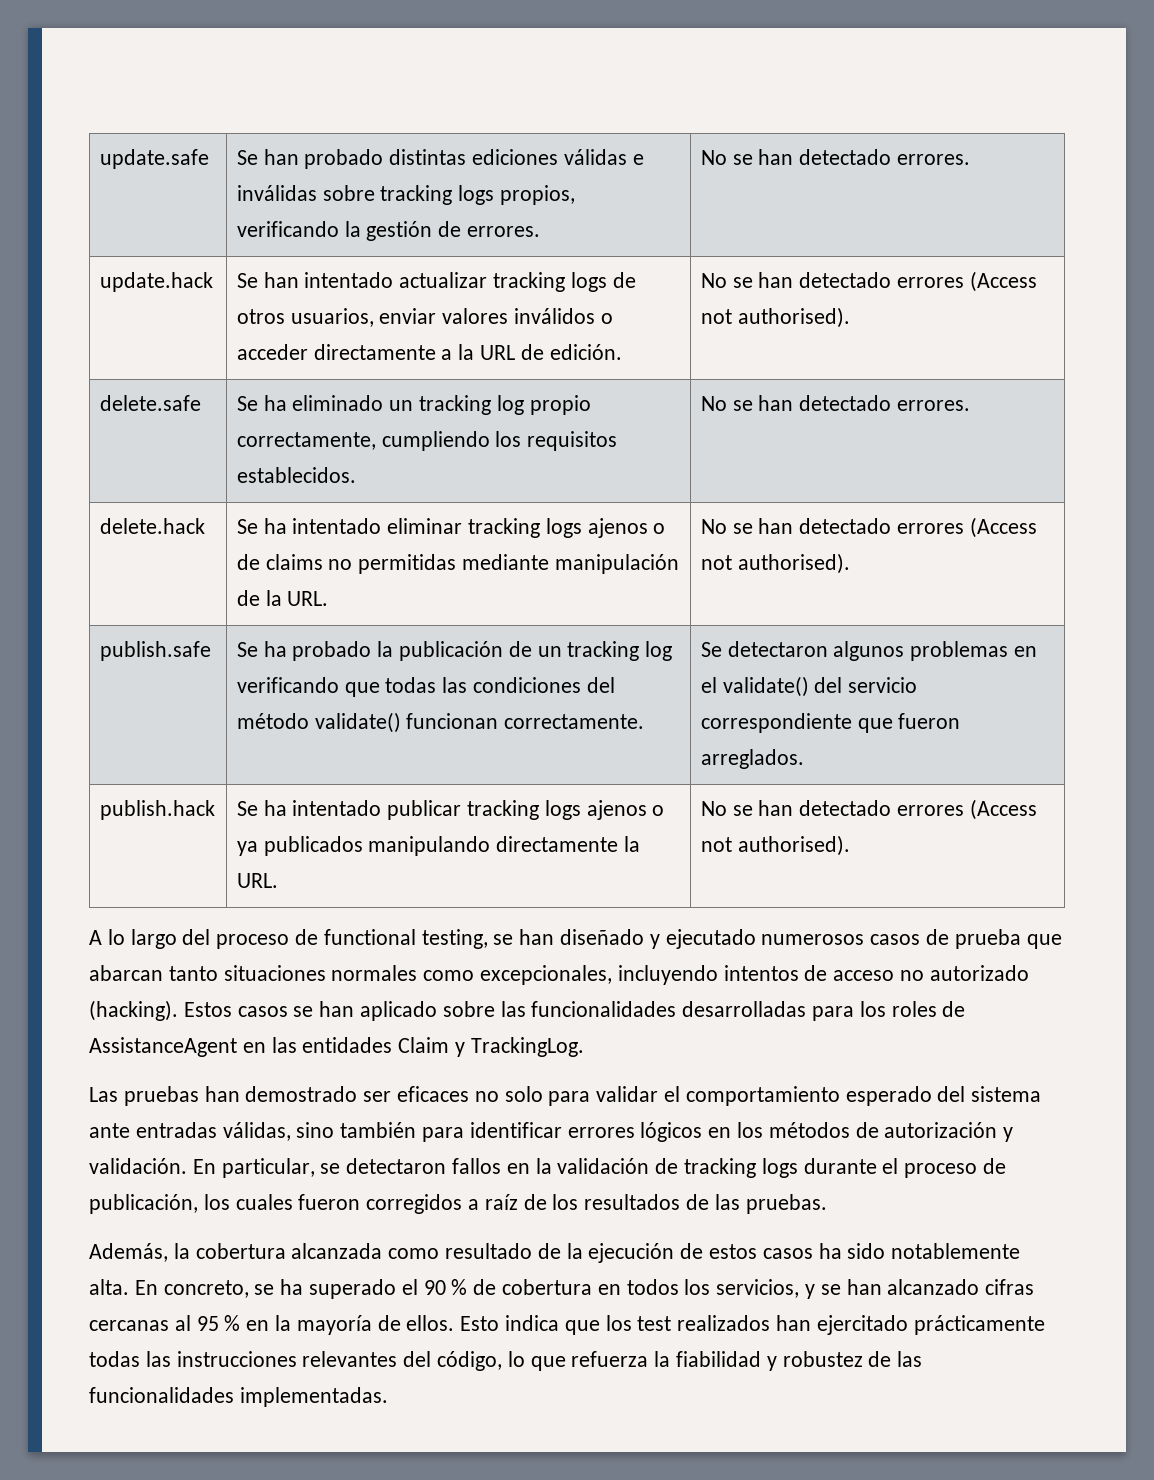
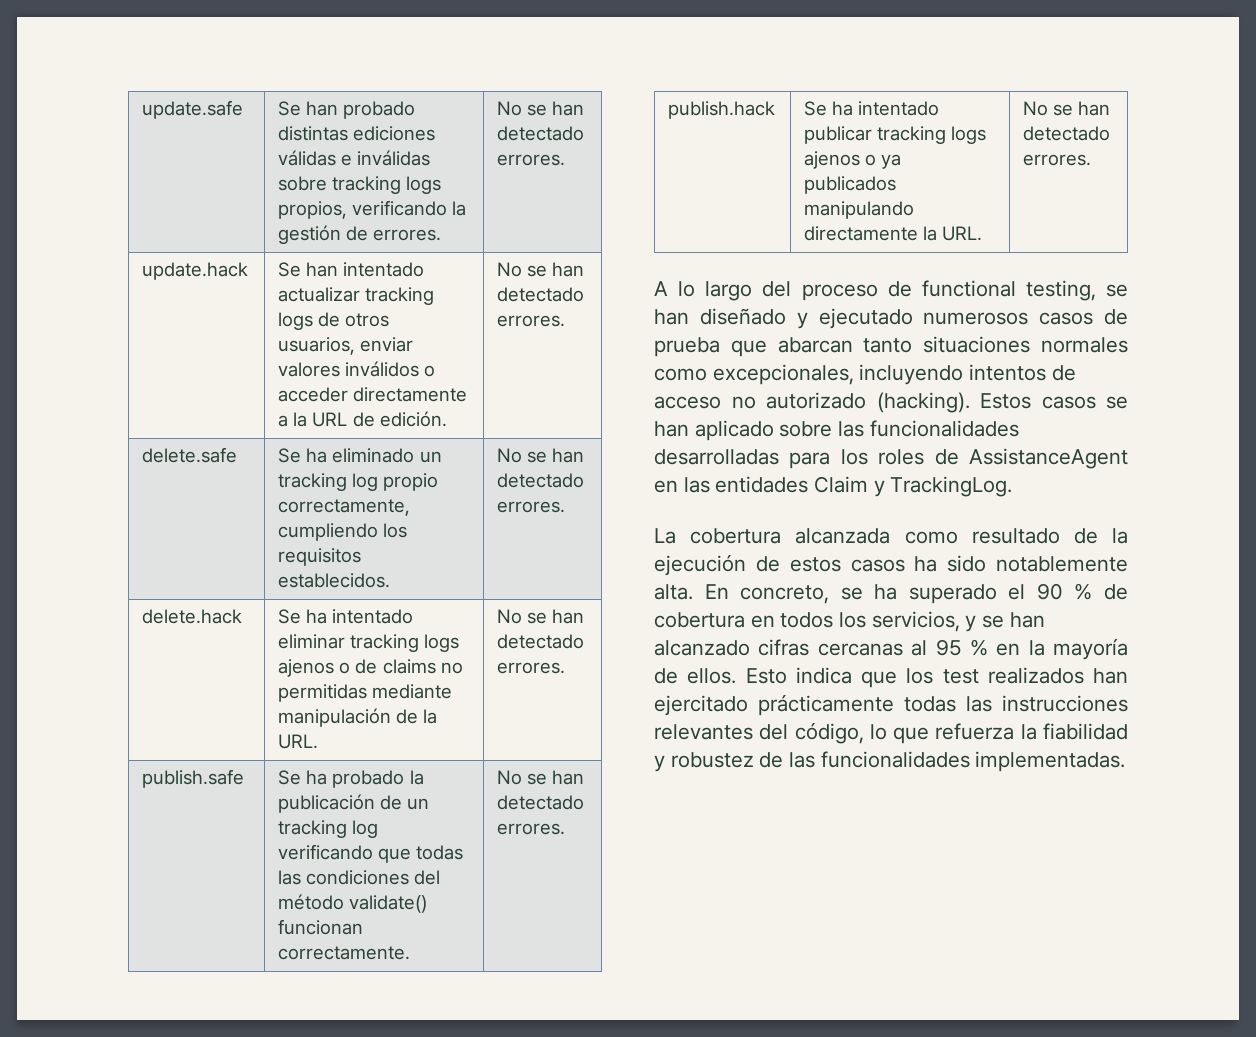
- update.hack | Se han intentado actualizar tracking logs de otros usuarios, enviar valores inválidos o acceder directamente a la URL de edición. | No se han detectado errores (Access not authorised).
+ update.hack | Se han intentado actualizar tracking logs de otros usuarios, enviar valores inválidos o acceder directamente a la URL de edición. | No se han detectado errores.
- delete.hack | Se ha intentado eliminar tracking logs ajenos o de claims no permitidas mediante manipulación de la URL. | No se han detectado errores (Access not authorised).
+ delete.hack | Se ha intentado eliminar tracking logs ajenos o de claims no permitidas mediante manipulación de la URL. | No se han detectado errores.
- publish.safe | Se ha probado la publicación de un tracking log verificando que todas las condiciones del método validate() funcionan correctamente. | Se detectaron algunos problemas en el validate() del servicio correspondiente que fueron arreglados.
+ publish.safe | Se ha probado la publicación de un tracking log verificando que todas las condiciones del método validate() funcionan correctamente. | No se han detectado errores.
- publish.hack | Se ha intentado publicar tracking logs ajenos o ya publicados manipulando directamente la URL. | No se han detectado errores (Access not authorised).
+ publish.hack | Se ha intentado publicar tracking logs ajenos o ya publicados manipulando directamente la URL. | No se han detectado errores.
- Las pruebas han demostrado ser eficaces no solo para validar el comportamiento esperado del sistema ante entradas válidas, sino también para identificar errores lógicos en los métodos de autorización y validación. En particular, se detectaron fallos en la validación de tracking logs durante el proceso de publicación, los cuales fueron corregidos a raíz de los resultados de las pruebas.
- Además, la cobertura alcanzada como resultado de la ejecución de estos casos ha sido notablemente alta.
+ La cobertura alcanzada como resultado de la ejecución de estos casos ha sido notablemente alta.

